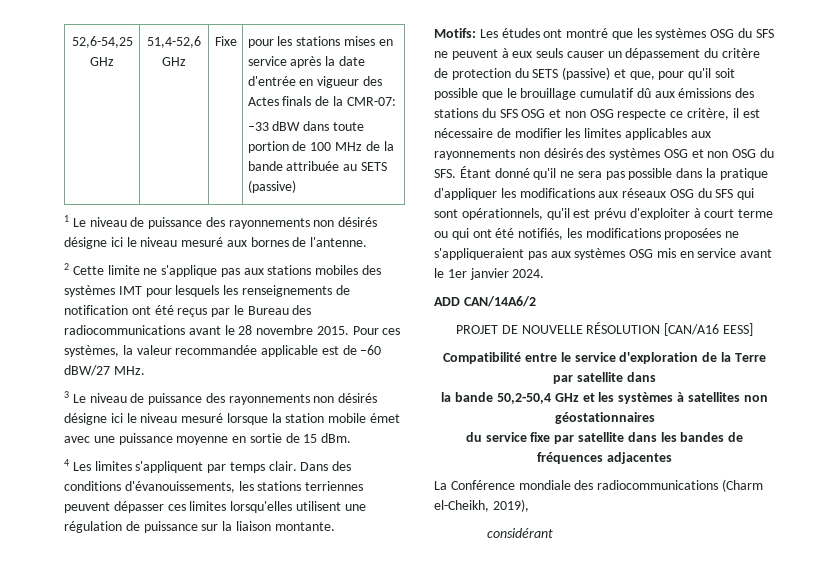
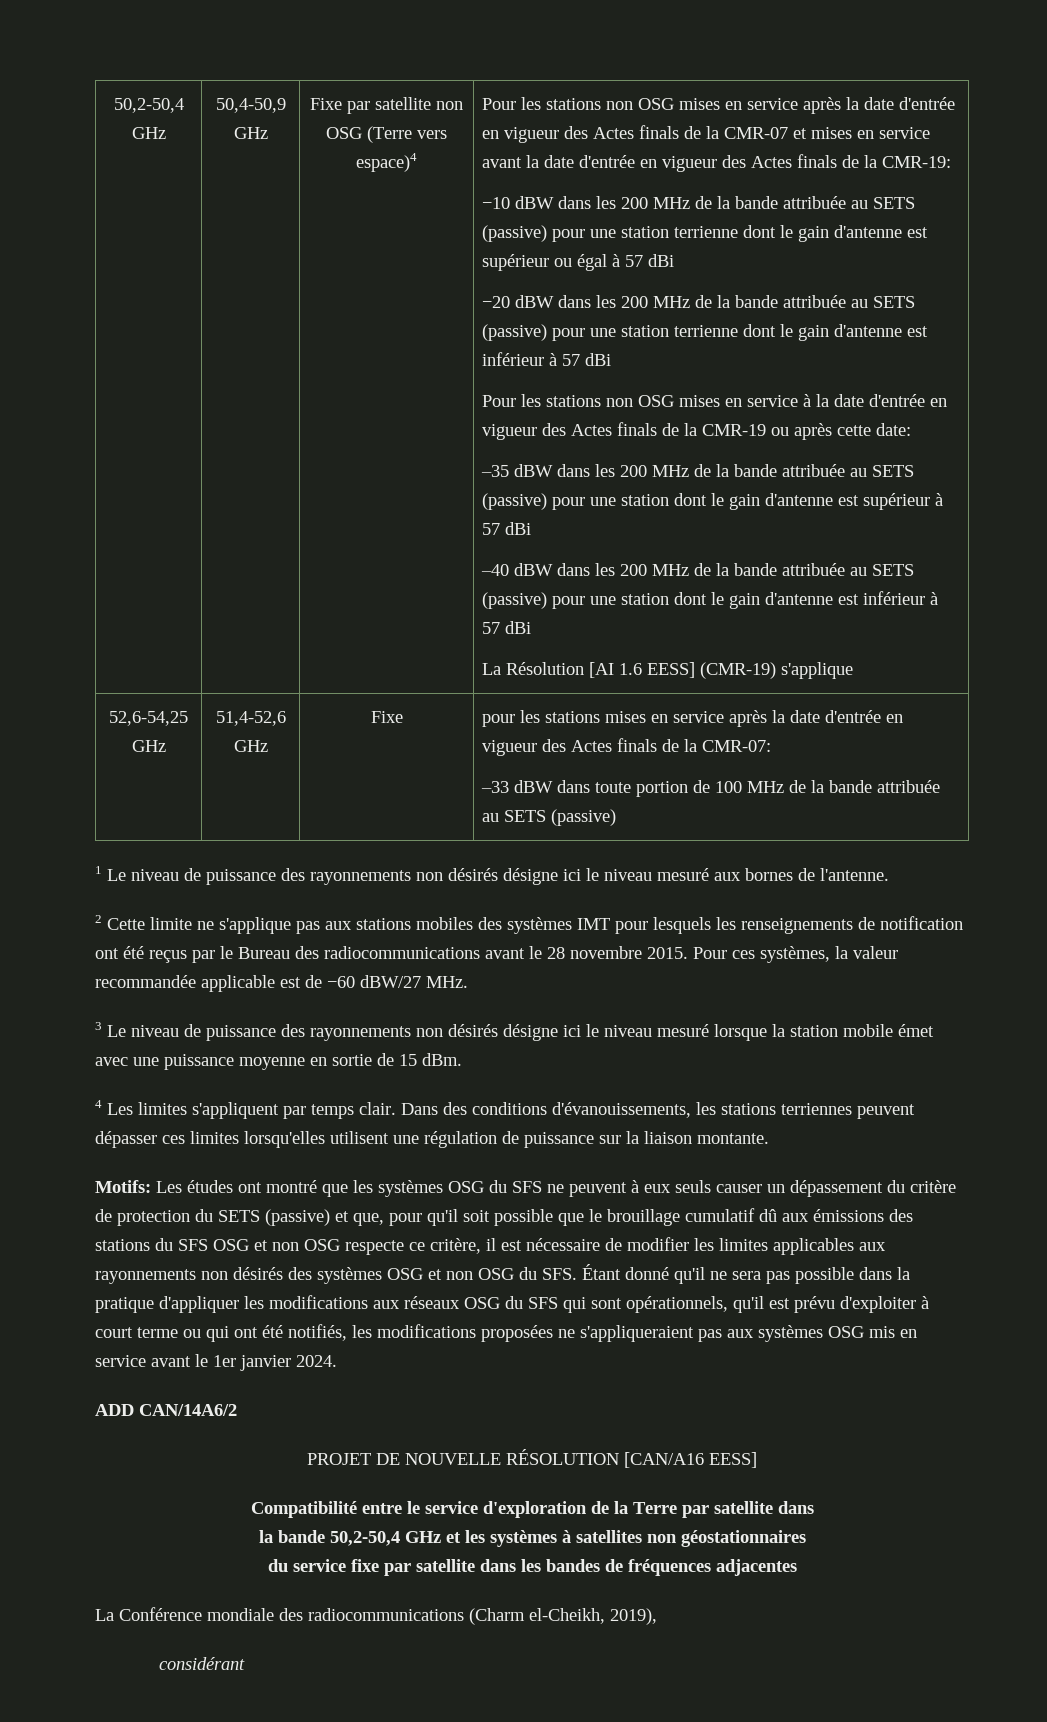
+ 50,2-50,4 GHz | 50,4-50,9 GHz | Fixe par satellite non OSG (Terre vers espace)4 | Pour les stations non OSG mises en service après la date d'entrée en vigueur des Actes finals de la CMR-07 et mises en service avant la date d'entrée en vigueur des Actes finals de la CMR-19:
+ −10 dBW dans les 200 MHz de la bande attribuée au SETS (passive) pour une station terrienne dont le gain d'antenne est supérieur ou égal à 57 dBi
+ −20 dBW dans les 200 MHz de la bande attribuée au SETS (passive) pour une station terrienne dont le gain d'antenne est inférieur à 57 dBi
+ Pour les stations non OSG mises en service à la date d'entrée en vigueur des Actes finals de la CMR-19 ou après cette date:
+ –35 dBW dans les 200 MHz de la bande attribuée au SETS (passive) pour une station dont le gain d'antenne est supérieur à 57 dBi
+ –40 dBW dans les 200 MHz de la bande attribuée au SETS (passive) pour une station dont le gain d'antenne est inférieur à 57 dBi
+ La Résolution [AI 1.6 EESS] (CMR-19) s'applique

